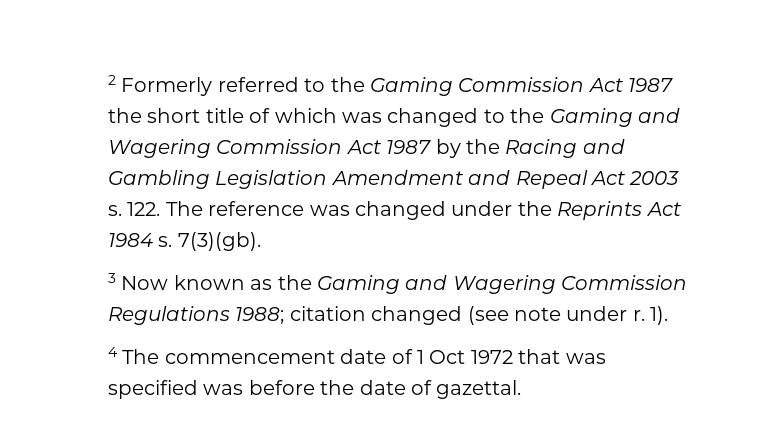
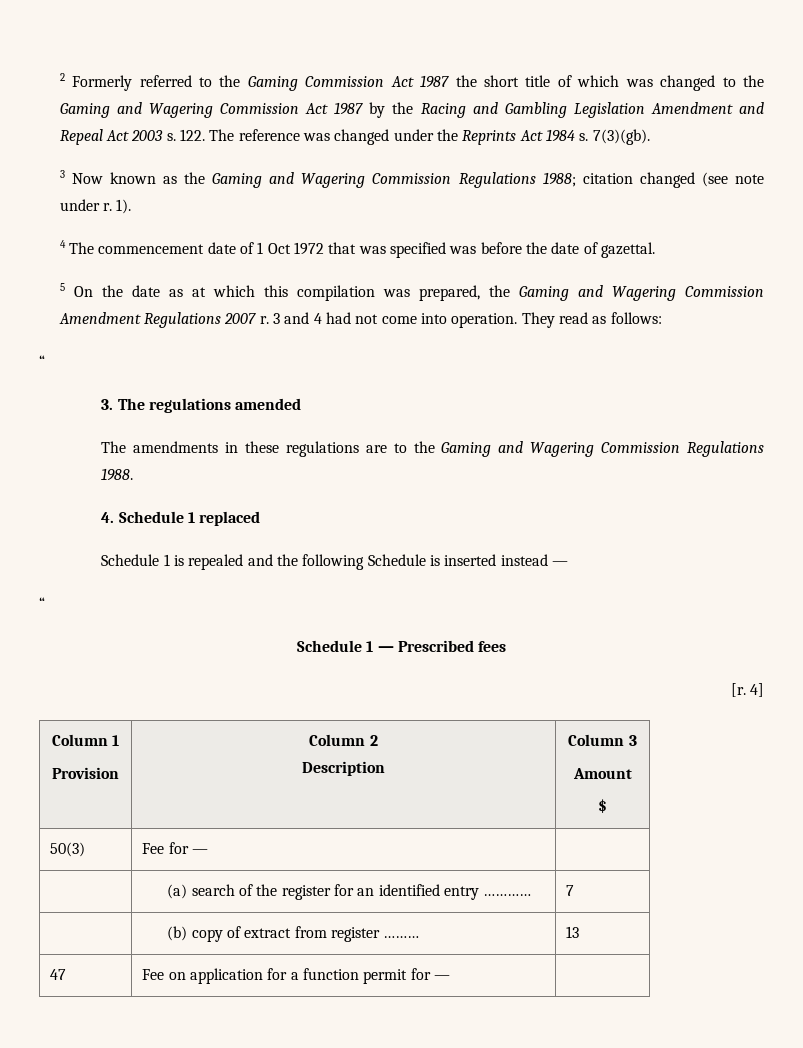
+ 5 On the date as at which this compilation was prepared, the Gaming and Wagering Commission Amendment Regulations 2007 r. 3 and 4 had not come into operation. They read as follows:
+ “
+ 3. The regulations amended
+ The amendments in these regulations are to the Gaming and Wagering Commission Regulations 1988.
+ 4. Schedule 1 replaced
+ Schedule 1 is repealed and the following Schedule is inserted instead —
+ “
+ Schedule 1 — Prescribed fees
+ [r. 4]
+ Column 1
+ Provision | Column 2
+ Description | Column 3
+ Amount
+ $
+ 50(3) | Fee for — |
+ | (a) search of the register for an identified entry ………… | 7
+ | (b) copy of extract from register ……… | 13
+ 47 | Fee on application for a function permit for — |

